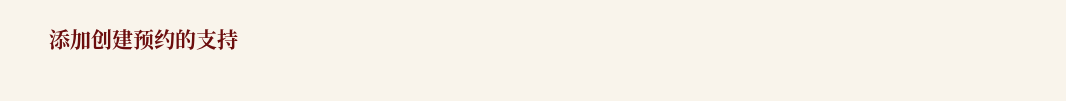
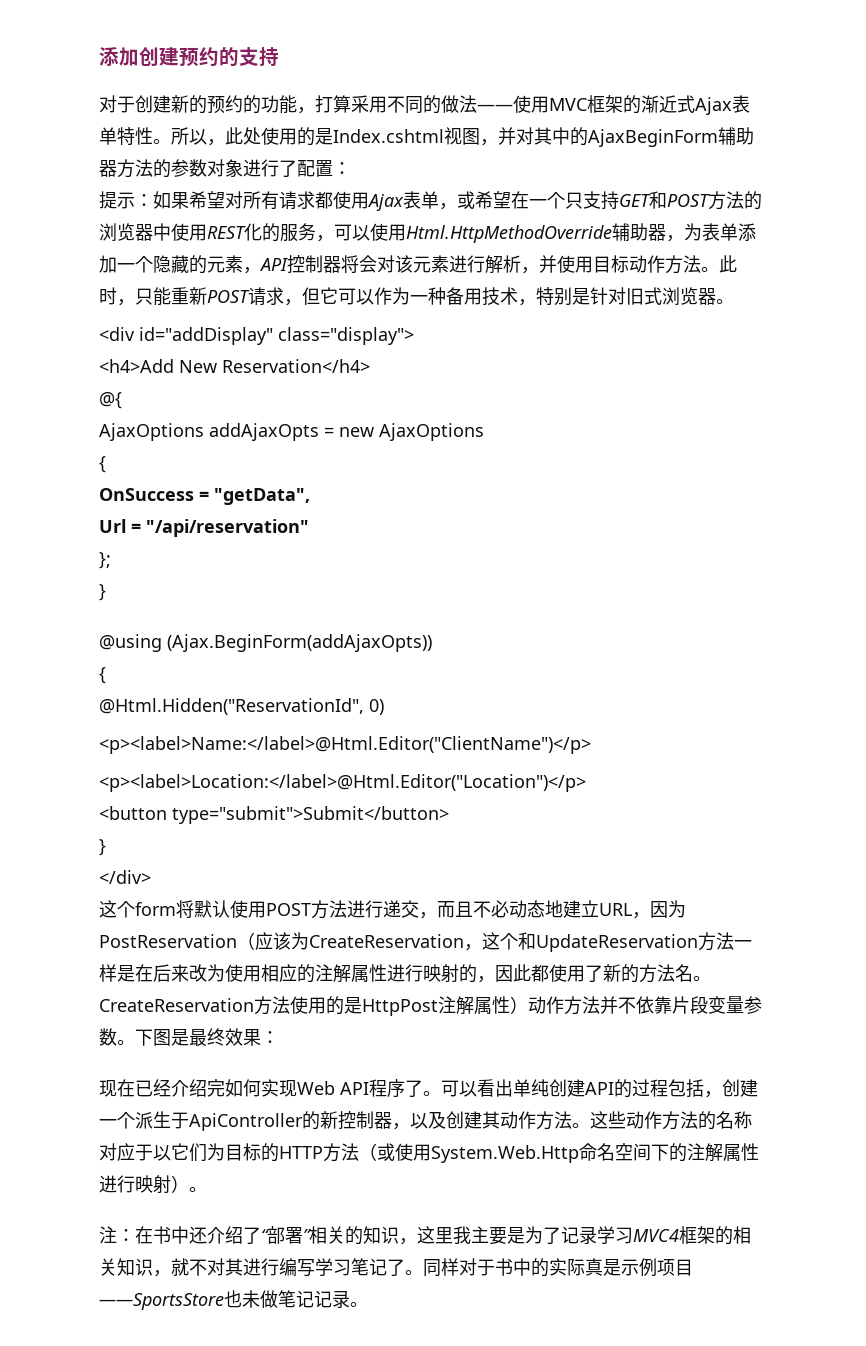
+ 对于创建新的预约的功能，打算采用不同的做法——使用MVC框架的渐近式Ajax表单特性。所以，此处使用的是Index.cshtml视图，并对其中的AjaxBeginForm辅助器方法的参数对象进行了配置：
+ 提示：如果希望对所有请求都使用Ajax表单，或希望在一个只支持GET和POST方法的浏览器中使用REST化的服务，可以使用Html.HttpMethodOverride辅助器，为表单添加一个隐藏的元素，API控制器将会对该元素进行解析，并使用目标动作方法。此时，只能重新POST请求，但它可以作为一种备用技术，特别是针对旧式浏览器。
+ <div id="addDisplay" class="display">
+ <h4>Add New Reservation</h4>
+ @{
+ AjaxOptions addAjaxOpts = new AjaxOptions
+ {
+ OnSuccess = "getData",
+ Url = "/api/reservation"
+ };
+ }
+ @using (Ajax.BeginForm(addAjaxOpts))
+ {
+ @Html.Hidden("ReservationId", 0)
+ <p><label>Name:</label>@Html.Editor("ClientName")</p>
+ <p><label>Location:</label>@Html.Editor("Location")</p>
+ <button type="submit">Submit</button>
+ }
+ </div>
+ 这个form将默认使用POST方法进行递交，而且不必动态地建立URL，因为PostReservation（应该为CreateReservation，这个和UpdateReservation方法一样是在后来改为使用相应的注解属性进行映射的，因此都使用了新的方法名。CreateReservation方法使用的是HttpPost注解属性）动作方法并不依靠片段变量参数。下图是最终效果：
+ 现在已经介绍完如何实现Web API程序了。可以看出单纯创建API的过程包括，创建一个派生于ApiController的新控制器，以及创建其动作方法。这些动作方法的名称对应于以它们为目标的HTTP方法（或使用System.Web.Http命名空间下的注解属性进行映射）。
+ 注：在书中还介绍了“部署”相关的知识，这里我主要是为了记录学习MVC4框架的相关知识，就不对其进行编写学习笔记了。同样对于书中的实际真是示例项目——SportsStore也未做笔记记录。

